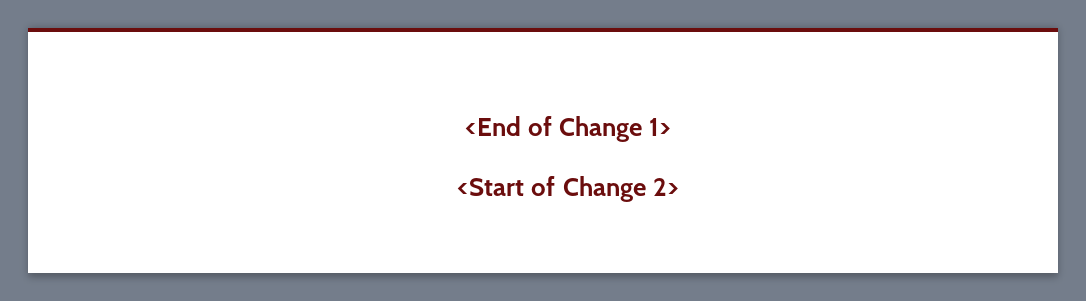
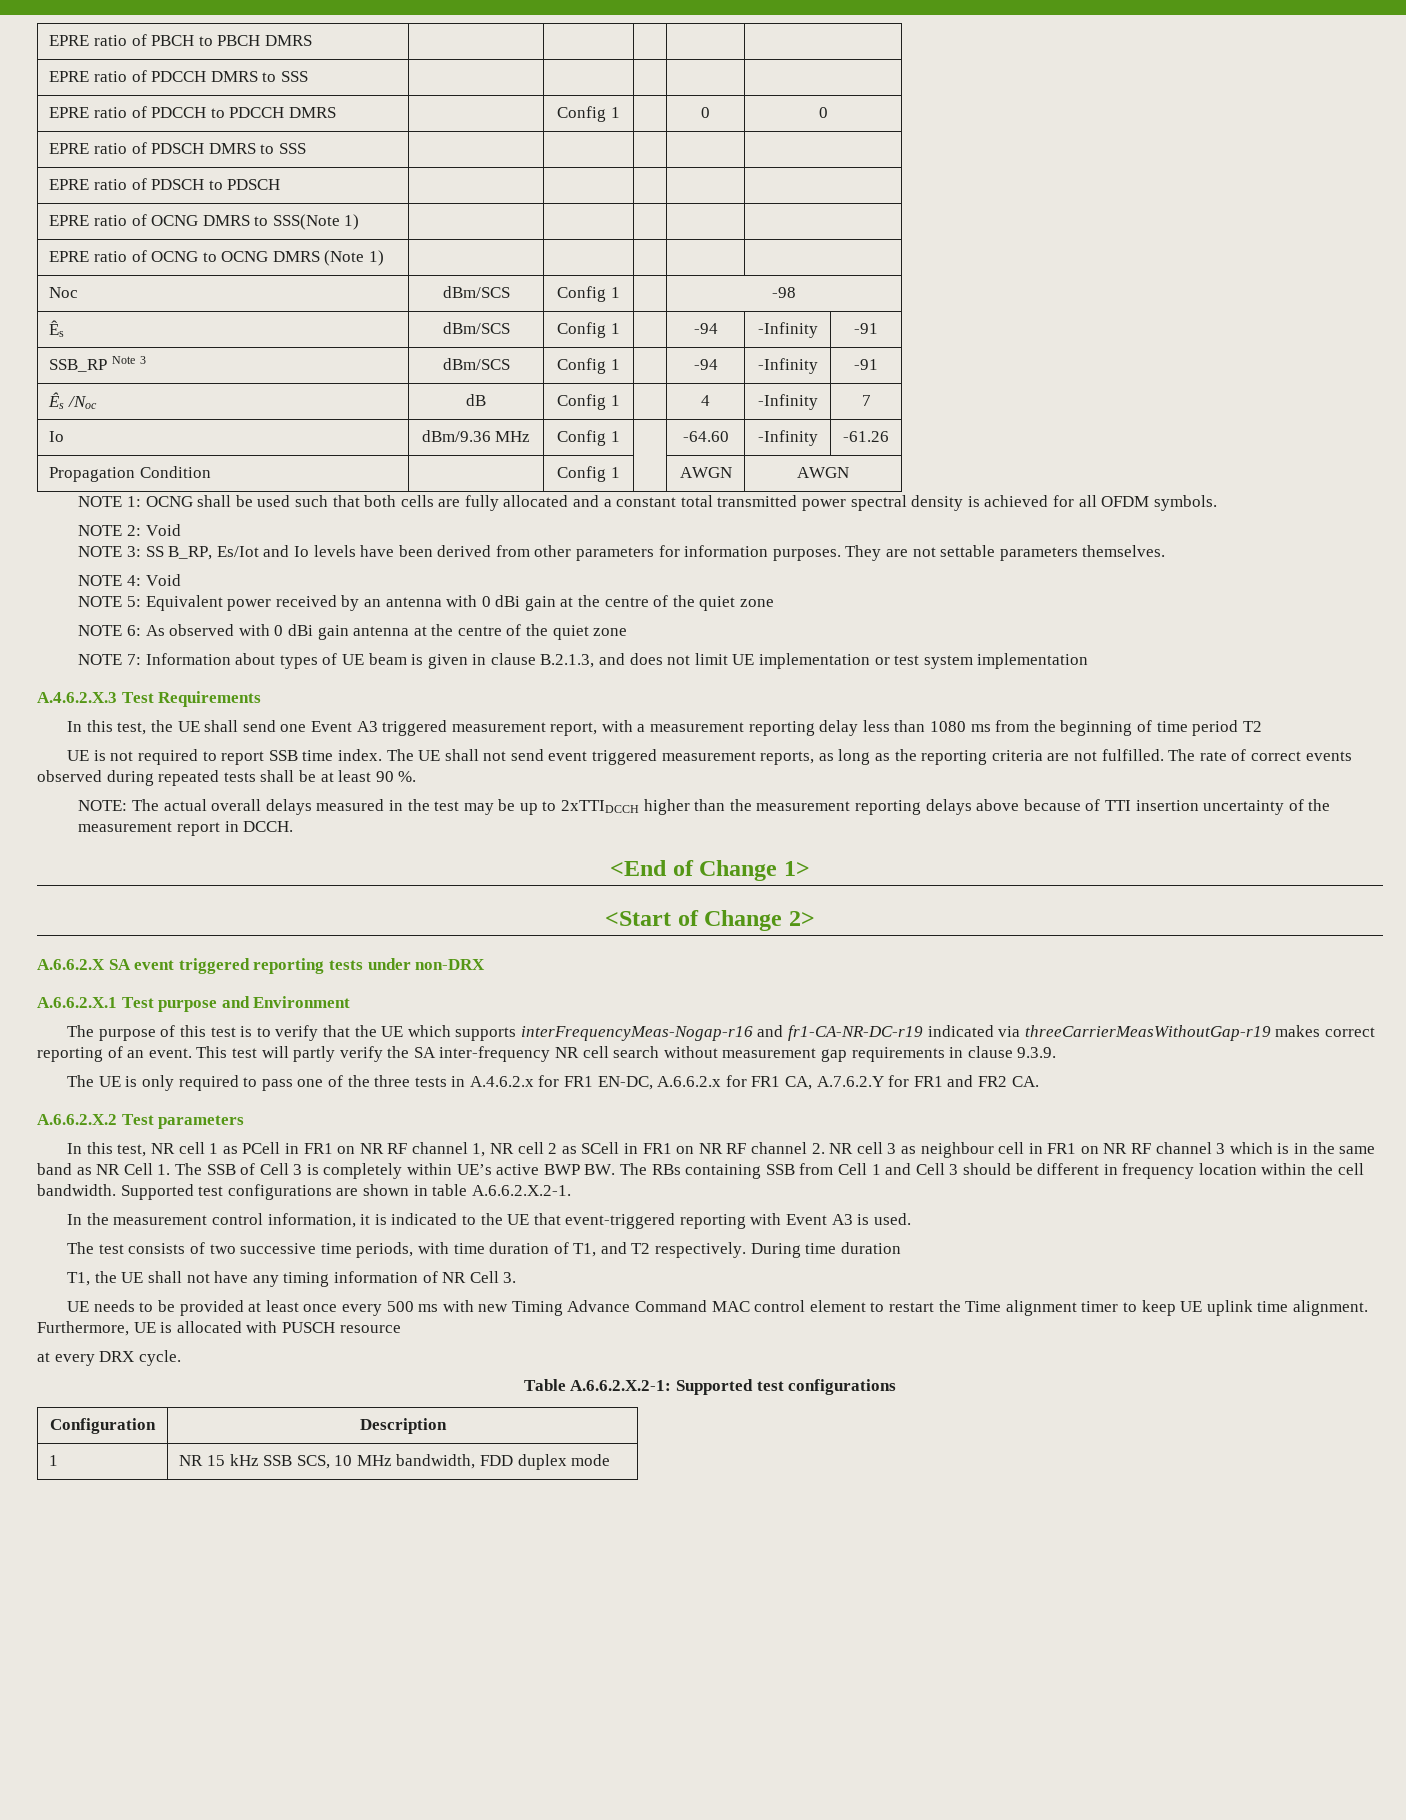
+ EPRE ratio of PBCH to PBCH DMRS | | | | |
+ EPRE ratio of PDCCH DMRS to SSS | | | | |
+ EPRE ratio of PDCCH to PDCCH DMRS | | Config 1 | | 0 | 0
+ EPRE ratio of PDSCH DMRS to SSS | | | | |
+ EPRE ratio of PDSCH to PDSCH | | | | |
+ EPRE ratio of OCNG DMRS to SSS(Note 1) | | | | |
+ EPRE ratio of OCNG to OCNG DMRS (Note 1) | | | | |
+ Noc | dBm/SCS | Config 1 | | -98
+ Ês | dBm/SCS | Config 1 | | -94 | -Infinity | -91
+ SSB_RP Note 3 | dBm/SCS | Config 1 | | -94 | -Infinity | -91
+ Ês /Noc | dB | Config 1 | | 4 | -Infinity | 7
+ Io | dBm/9.36 MHz | Config 1 | | -64.60 | -Infinity | -61.26
+ Propagation Condition | | Config 1 | | AWGN | AWGN
+ NOTE 1: OCNG shall be used such that both cells are fully allocated and a constant total transmitted power spectral density is achieved for all OFDM symbols.
+ NOTE 2: Void
+ NOTE 3: SS B_RP, Es/Iot and Io levels have been derived from other parameters for information purposes. They are not settable parameters themselves.
+ NOTE 4: Void
+ NOTE 5: Equivalent power received by an antenna with 0 dBi gain at the centre of the quiet zone
+ NOTE 6: As observed with 0 dBi gain antenna at the centre of the quiet zone
+ NOTE 7: Information about types of UE beam is given in clause B.2.1.3, and does not limit UE implementation or test system implementation
+ A.4.6.2.X.3 Test Requirements
+ In this test, the UE shall send one Event A3 triggered measurement report, with a measurement reporting delay less than 1080 ms from the beginning of time period T2
+ UE is not required to report SSB time index. The UE shall not send event triggered measurement reports, as long as the reporting criteria are not fulfilled. The rate of correct events observed during repeated tests shall be at least 90 %.
+ NOTE: The actual overall delays measured in the test may be up to 2xTTIDCCH higher than the measurement reporting delays above because of TTI insertion uncertainty of the measurement report in DCCH.
+ A.6.6.2.X SA event triggered reporting tests under non-DRX
+ A.6.6.2.X.1 Test purpose and Environment
+ The purpose of this test is to verify that the UE which supports interFrequencyMeas-Nogap-r16 and fr1-CA-NR-DC-r19 indicated via threeCarrierMeasWithoutGap-r19 makes correct reporting of an event. This test will partly verify the SA inter-frequency NR cell search without measurement gap requirements in clause 9.3.9.
+ The UE is only required to pass one of the three tests in A.4.6.2.x for FR1 EN-DC, A.6.6.2.x for FR1 CA, A.7.6.2.Y for FR1 and FR2 CA.
+ A.6.6.2.X.2 Test parameters
+ In this test, NR cell 1 as PCell in FR1 on NR RF channel 1, NR cell 2 as SCell in FR1 on NR RF channel 2. NR cell 3 as neighbour cell in FR1 on NR RF channel 3 which is in the same band as NR Cell 1. The SSB of Cell 3 is completely within UE’s active BWP BW. The RBs containing SSB from Cell 1 and Cell 3 should be different in frequency location within the cell bandwidth. Supported test configurations are shown in table A.6.6.2.X.2-1.
+ In the measurement control information, it is indicated to the UE that event-triggered reporting with Event A3 is used.
+ The test consists of two successive time periods, with time duration of T1, and T2 respectively. During time duration
+ T1, the UE shall not have any timing information of NR Cell 3.
+ UE needs to be provided at least once every 500 ms with new Timing Advance Command MAC control element to restart the Time alignment timer to keep UE uplink time alignment. Furthermore, UE is allocated with PUSCH resource
+ at every DRX cycle.
+ Table A.6.6.2.X.2-1: Supported test configurations
+ Configuration | Description
+ 1 | NR 15 kHz SSB SCS, 10 MHz bandwidth, FDD duplex mode

